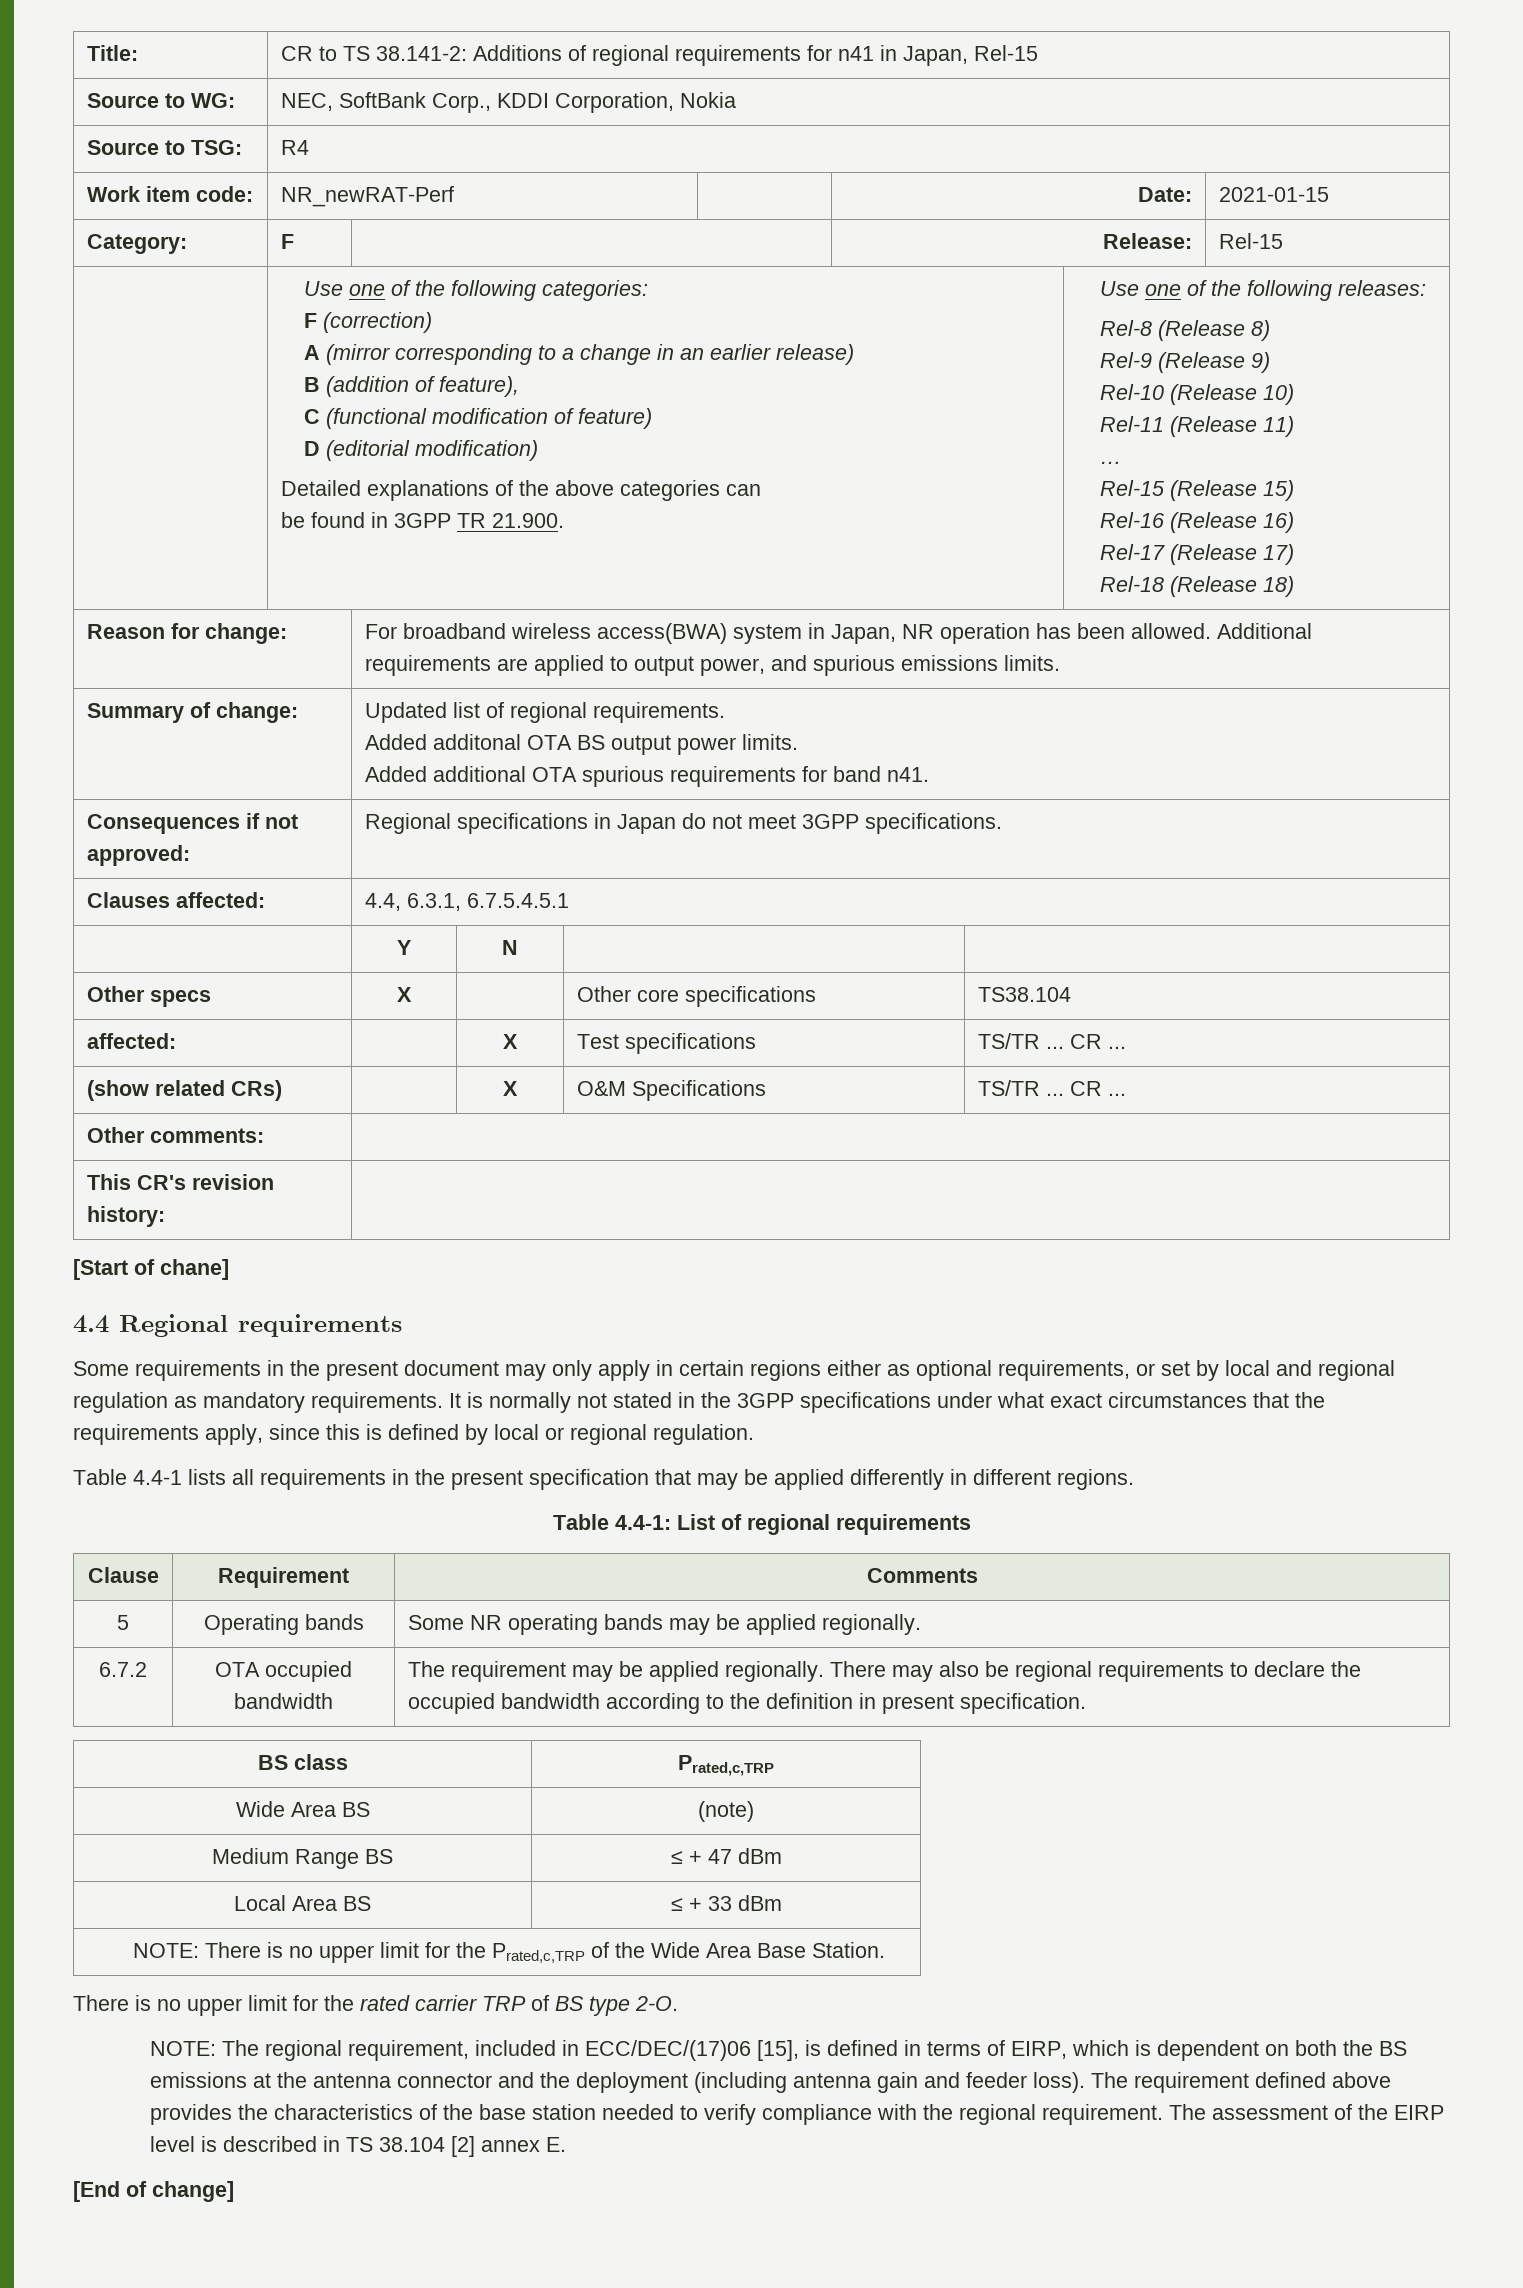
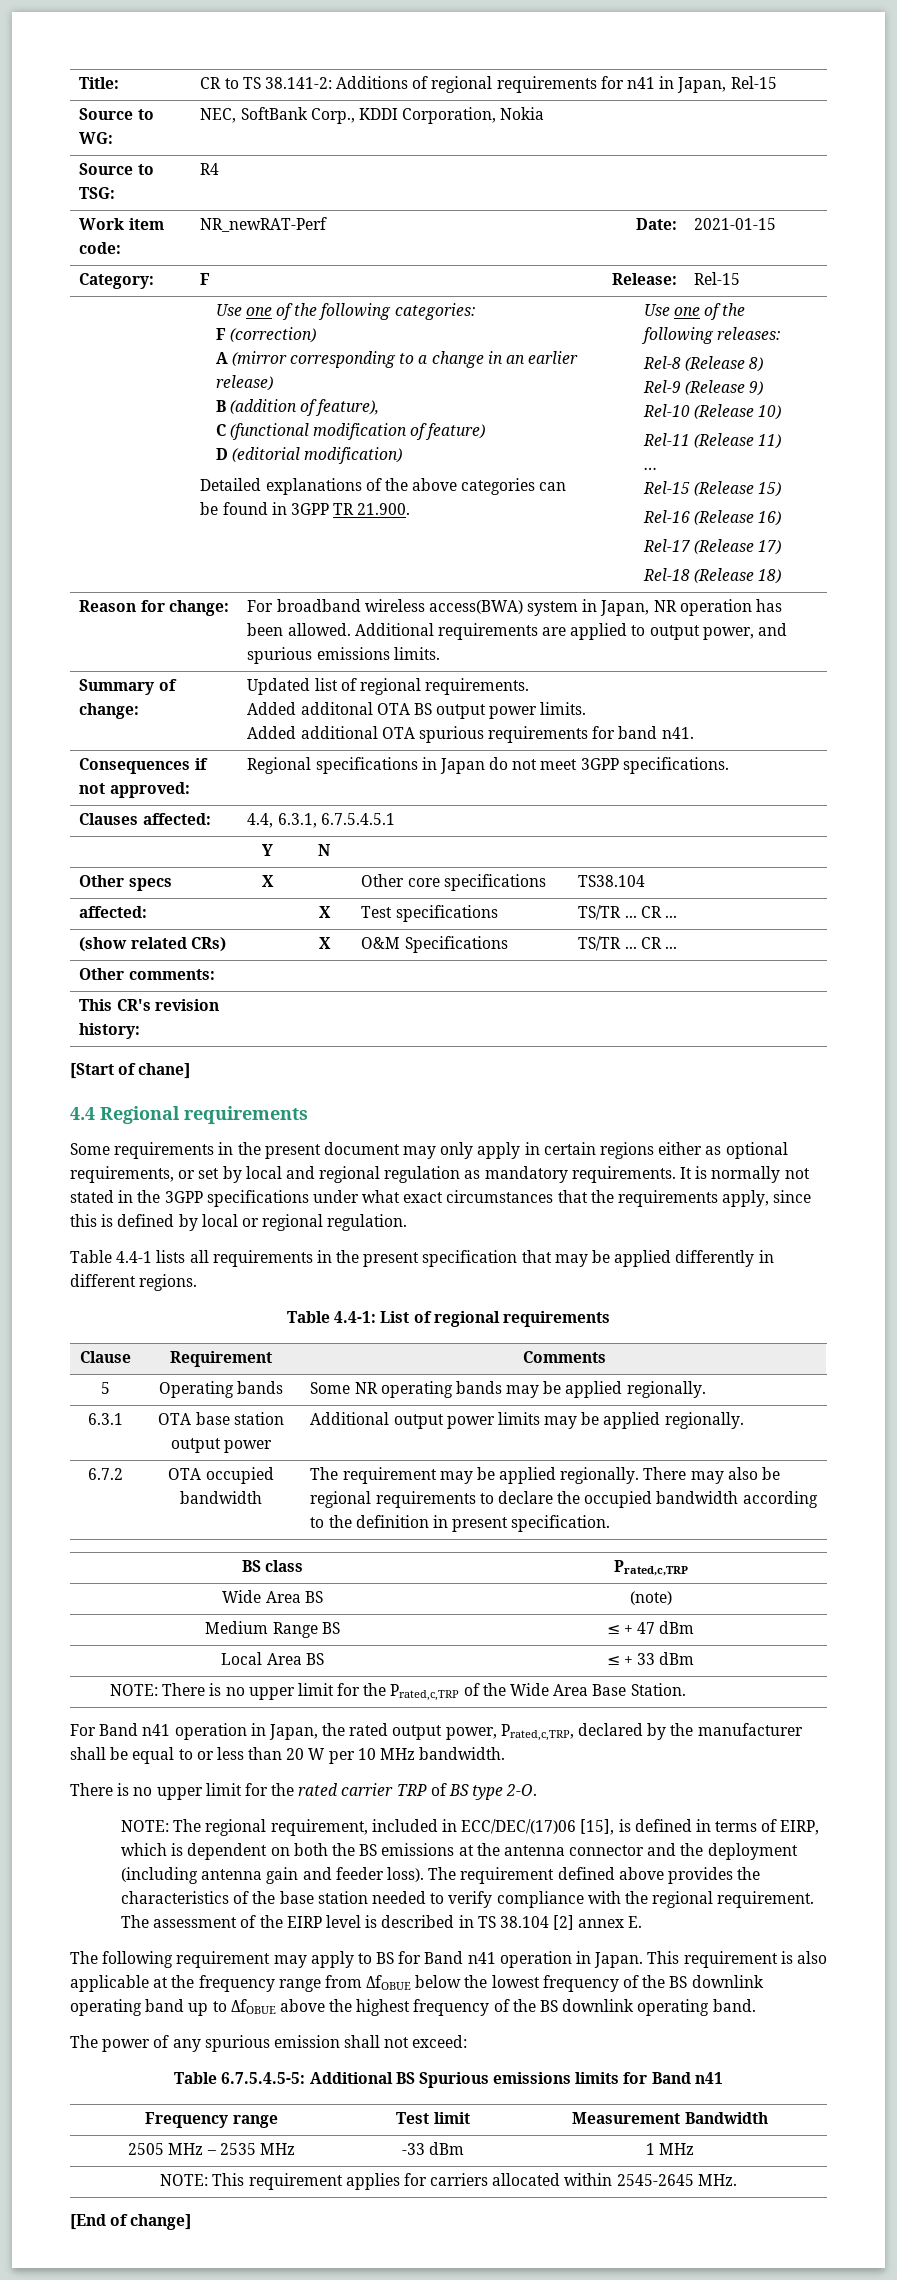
+ 6.3.1 | OTA base station output power | Additional output power limits may be applied regionally.
+ For Band n41 operation in Japan, the rated output power, Prated,c,TRP, declared by the manufacturer shall be equal to or less than 20 W per 10 MHz bandwidth.
+ The following requirement may apply to BS for Band n41 operation in Japan. This requirement is also applicable at the frequency range from ΔfOBUE below the lowest frequency of the BS downlink operating band up to ΔfOBUE above the highest frequency of the BS downlink operating band.
+ The power of any spurious emission shall not exceed:
+ Table 6.7.5.4.5-5: Additional BS Spurious emissions limits for Band n41
+ Frequency range | Test limit | Measurement Bandwidth
+ 2505 MHz – 2535 MHz | -33 dBm | 1 MHz
+ NOTE: This requirement applies for carriers allocated within 2545-2645 MHz.

